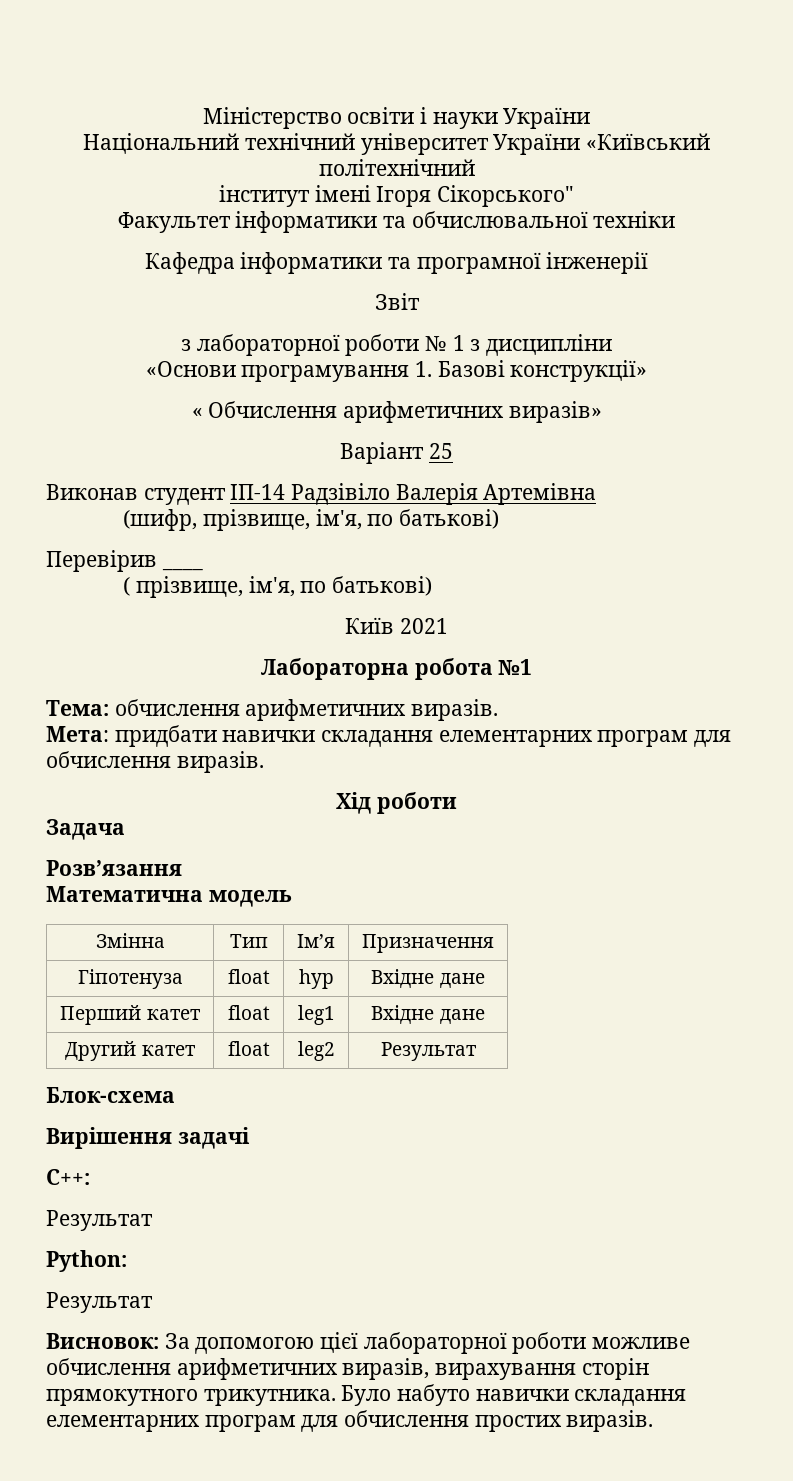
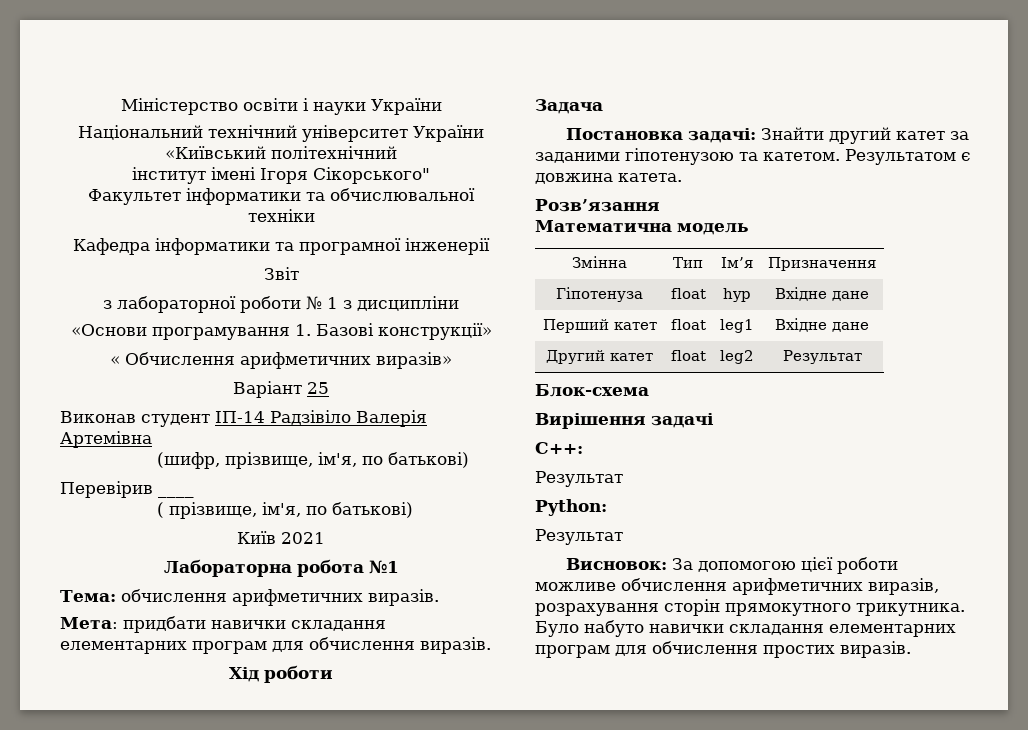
+ Постановка задачі: Знайти другий катет за заданими гіпотенузою та катетом. Результатом є довжина катета.
- Висновок: За допомогою цієї лабораторної роботи можливе обчислення арифметичних виразів, вирахування сторін прямокутного трикутника.
+ Висновок: За допомогою цієї роботи можливе обчислення арифметичних виразів, розрахування сторін прямокутного трикутника.

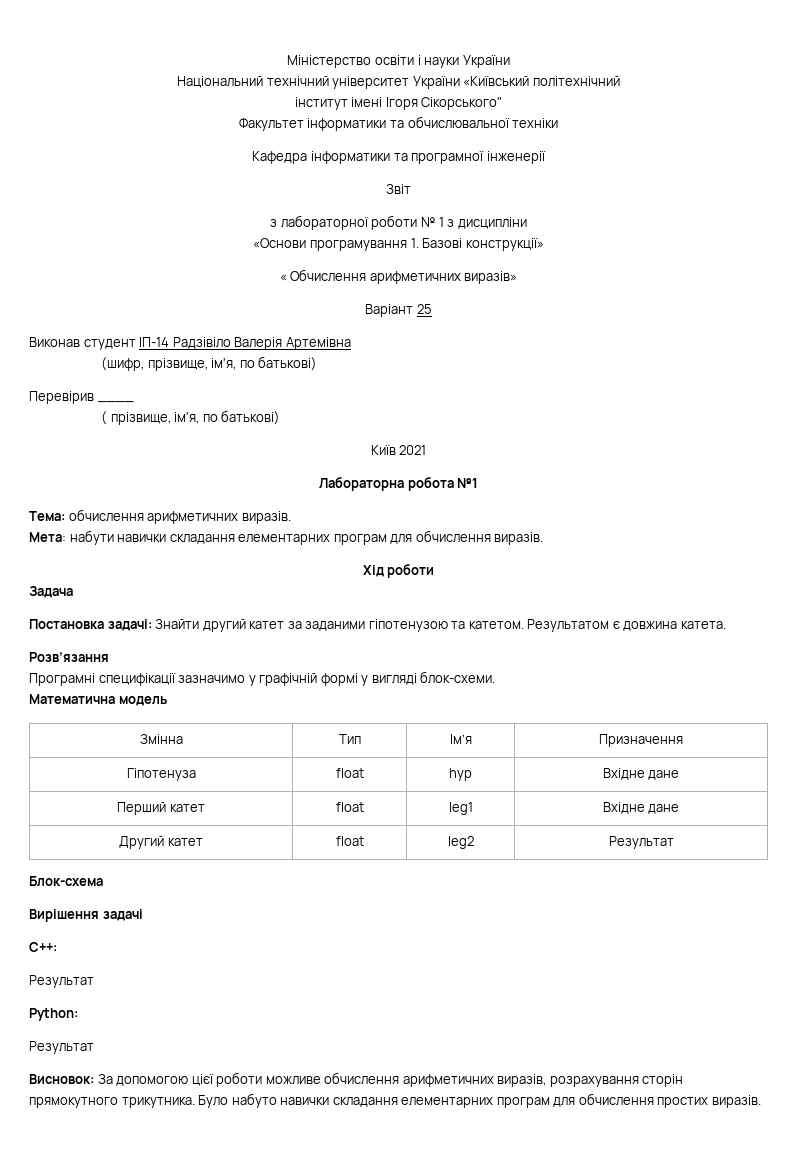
- Мета: придбати навички складання елементарних програм для обчислення виразів.
+ Мета: набути навички складання елементарних програм для обчислення виразів.
+ Програмні специфікації зазначимо у графічній формі у вигляді блок-схеми.

